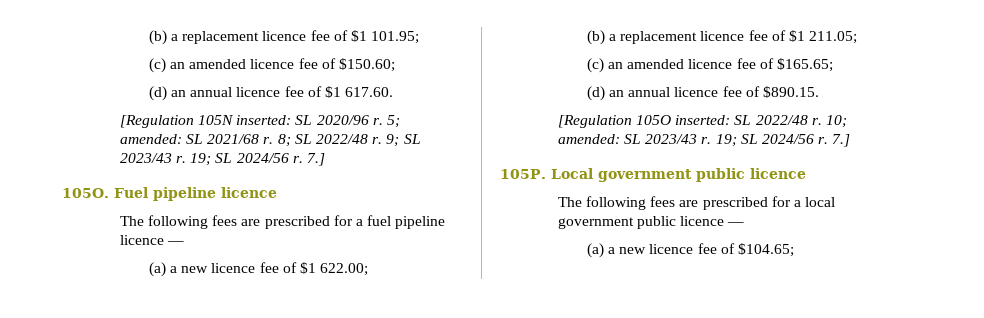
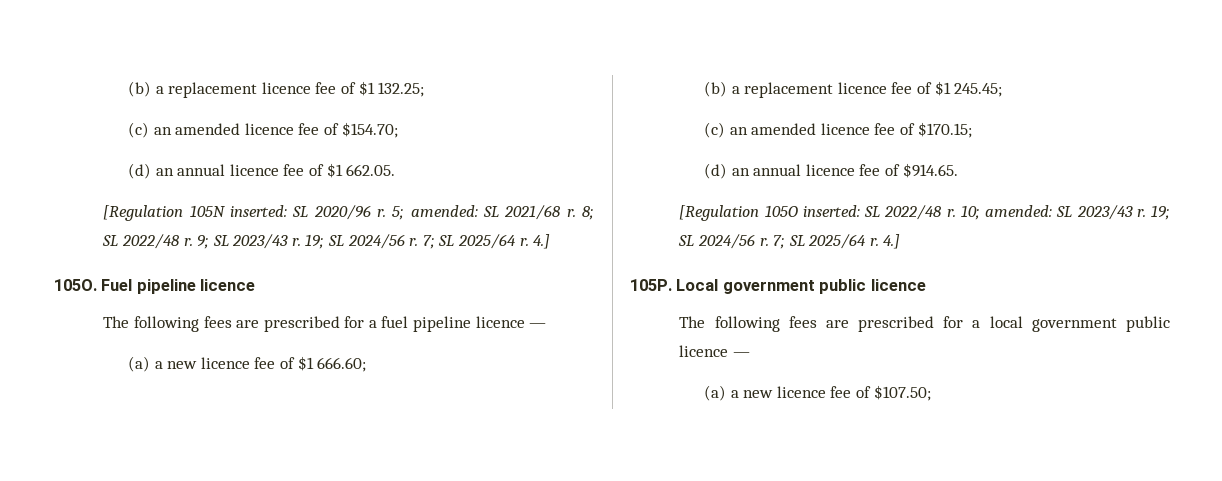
- (b) a replacement licence fee of $1 101.95;
- (c) an amended licence fee of $150.60;
+ (b) a replacement licence fee of $1 132.25;
+ (c) an amended licence fee of $154.70;
- (d) an annual licence fee of $1 617.60.
+ (d) an annual licence fee of $1 662.05.
- 9; SL 2023/43 r. 19; SL 2024/56 r. 7.]
+ 9; SL 2023/43 r. 19; SL 2024/56 r. 7; SL 2025/64 r. 4.]
- (a) a new licence fee of $1 622.00;
- (b) a replacement licence fee of $1 211.05;
- (c) an amended licence fee of $165.65;
- (d) an annual licence fee of $890.15.
+ (a) a new licence fee of $1 666.60;
+ (b) a replacement licence fee of $1 245.45;
+ (c) an amended licence fee of $170.15;
+ (d) an annual licence fee of $914.65.
- 10; amended: SL 2023/43 r. 19; SL 2024/56 r. 7.]
+ 10; amended: SL 2023/43 r. 19; SL 2024/56 r. 7; SL 2025/64 r. 4.]
- (a) a new licence fee of $104.65;
+ (a) a new licence fee of $107.50;

